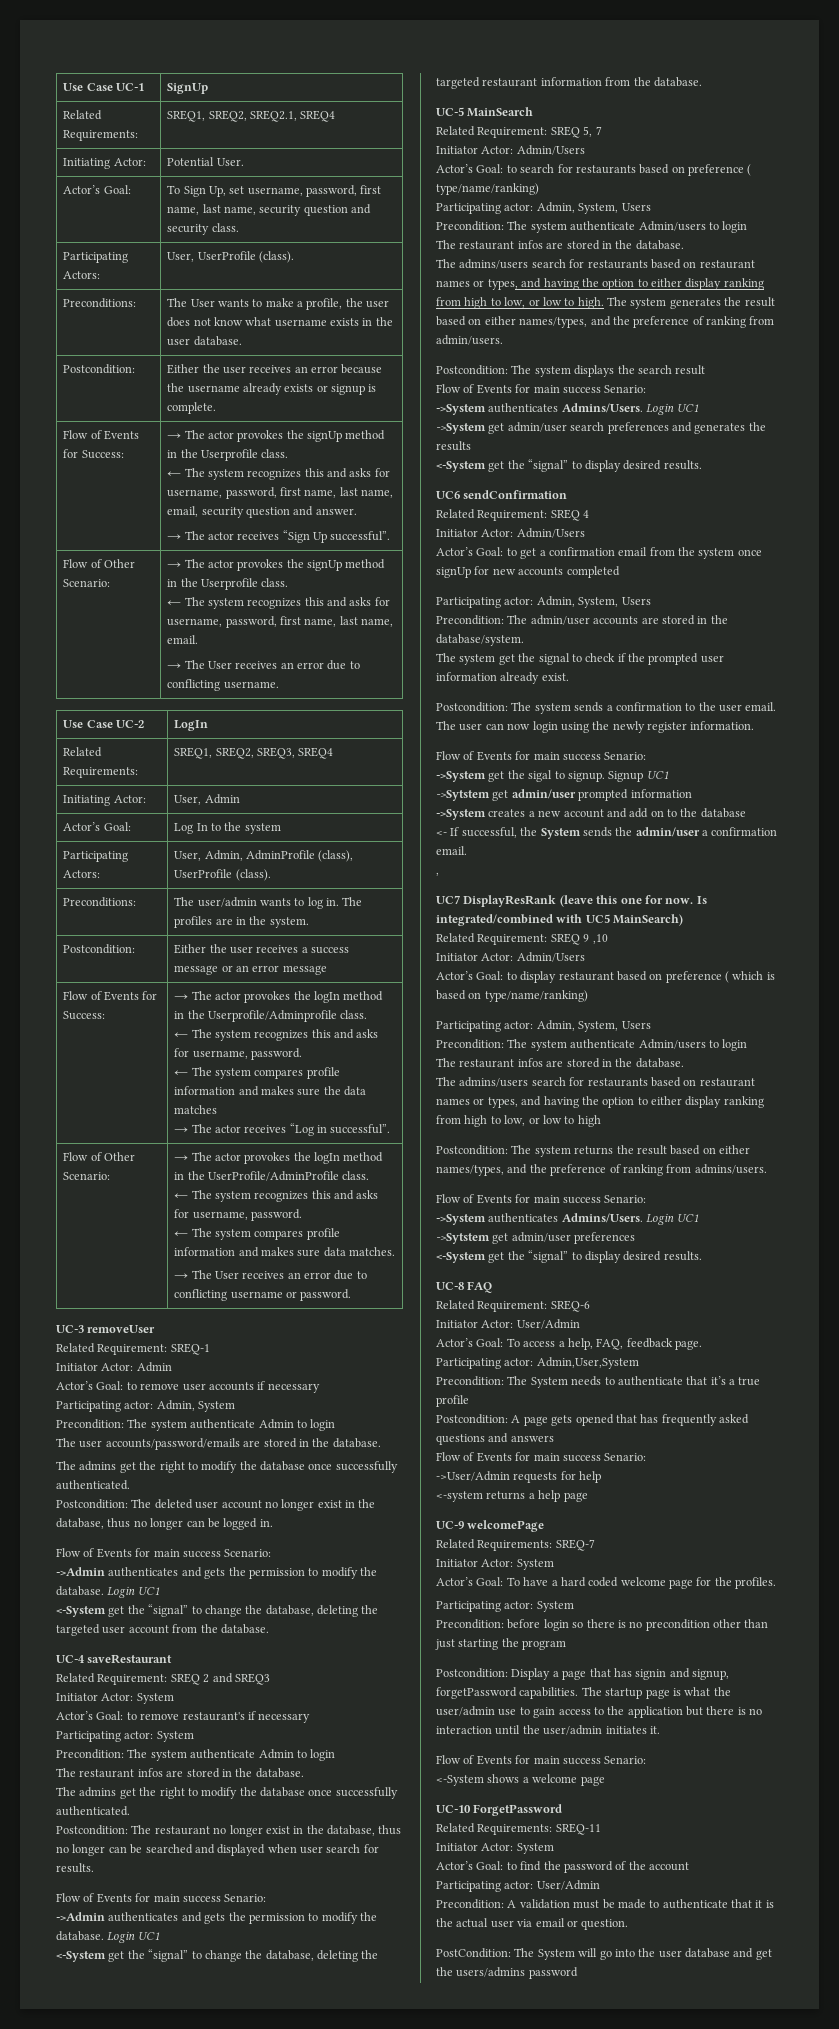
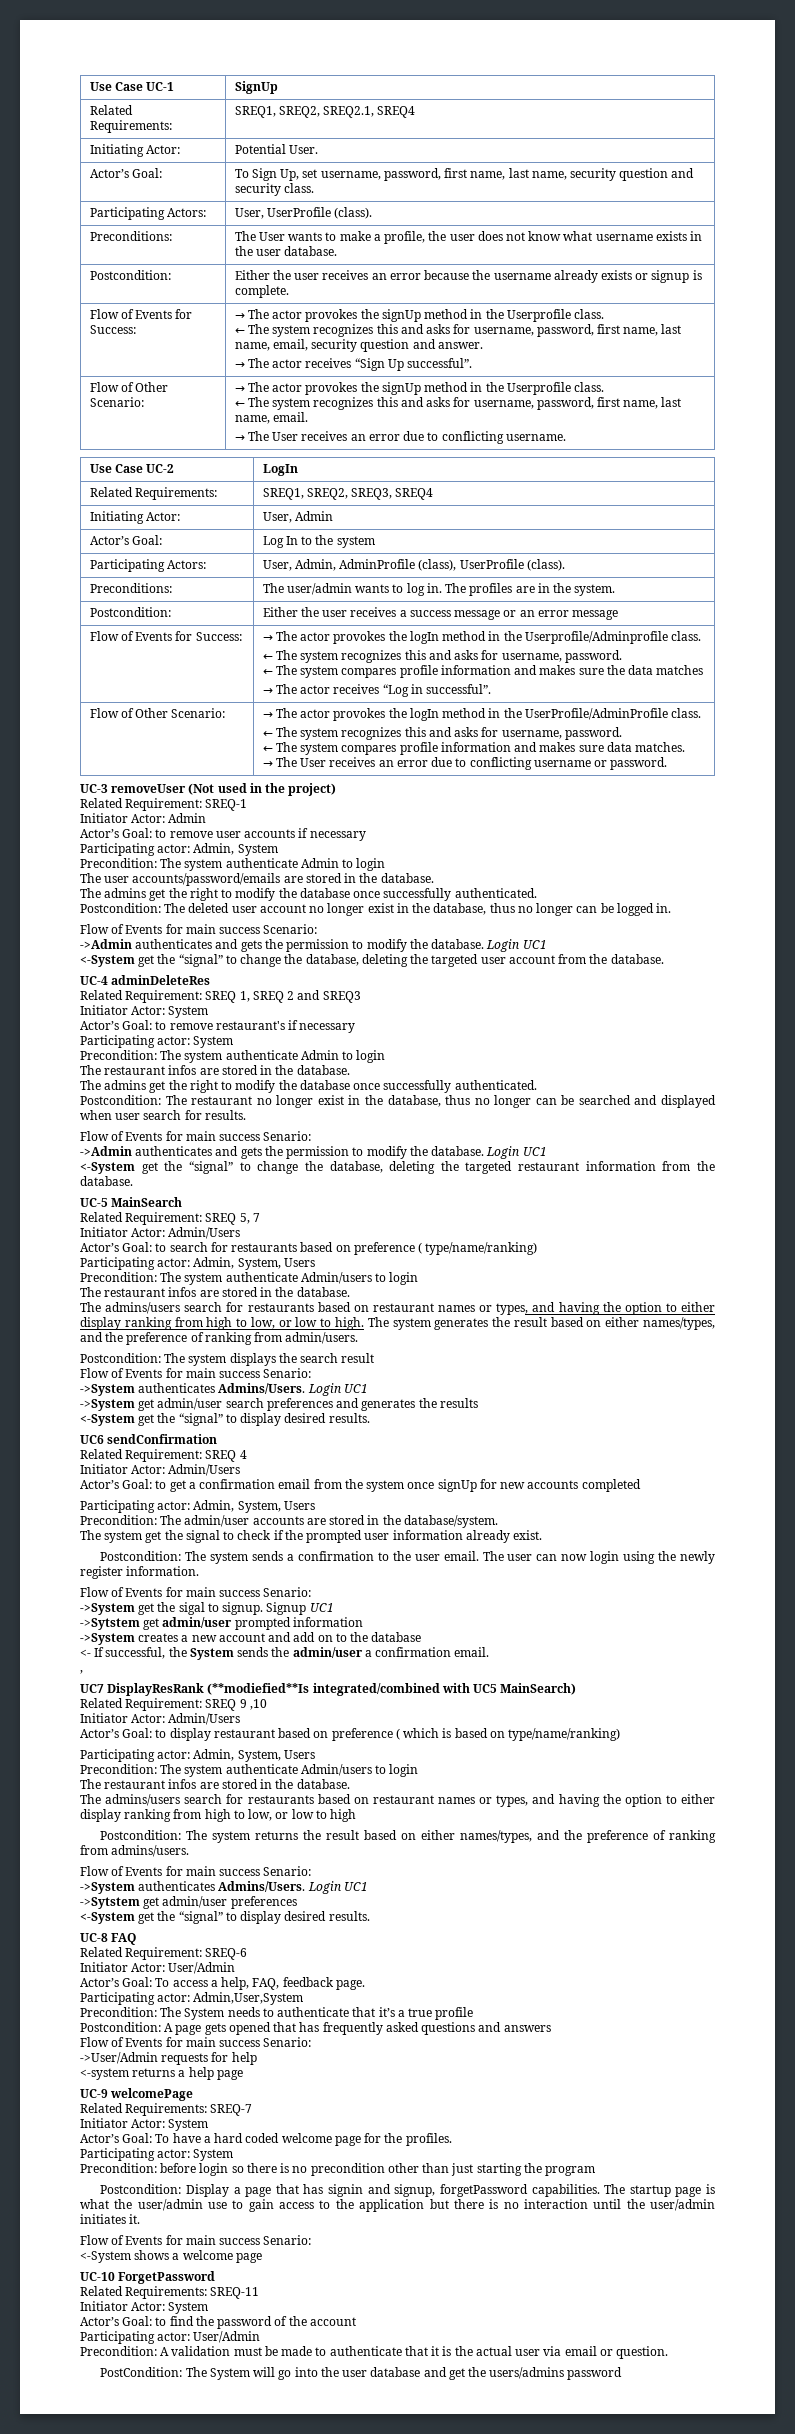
- UC-3 removeUser
+ UC-3 removeUser (Not used in the project)
- UC-4 saveRestaurant
- Related Requirement: SREQ 2 and SREQ3
+ UC-4 adminDeleteRes
+ Related Requirement: SREQ 1, SREQ 2 and SREQ3
- UC7 DisplayResRank (leave this one for now. Is integrated/combined with UC5 MainSearch)
+ UC7 DisplayResRank (**modiefied**Is integrated/combined with UC5 MainSearch)

